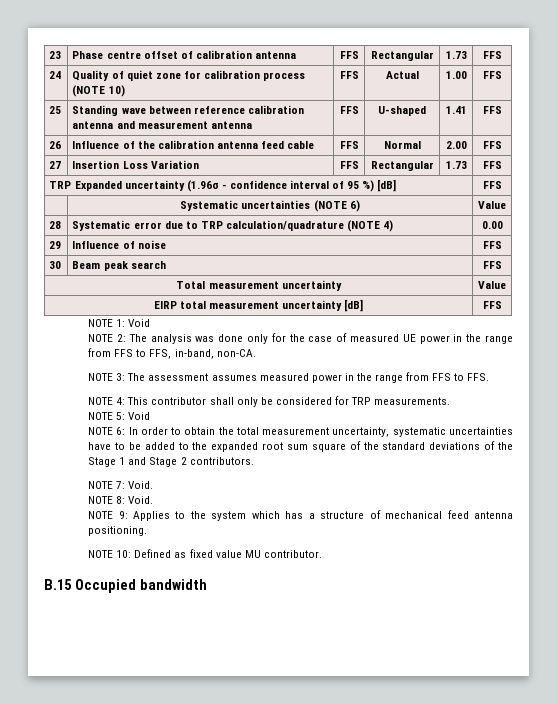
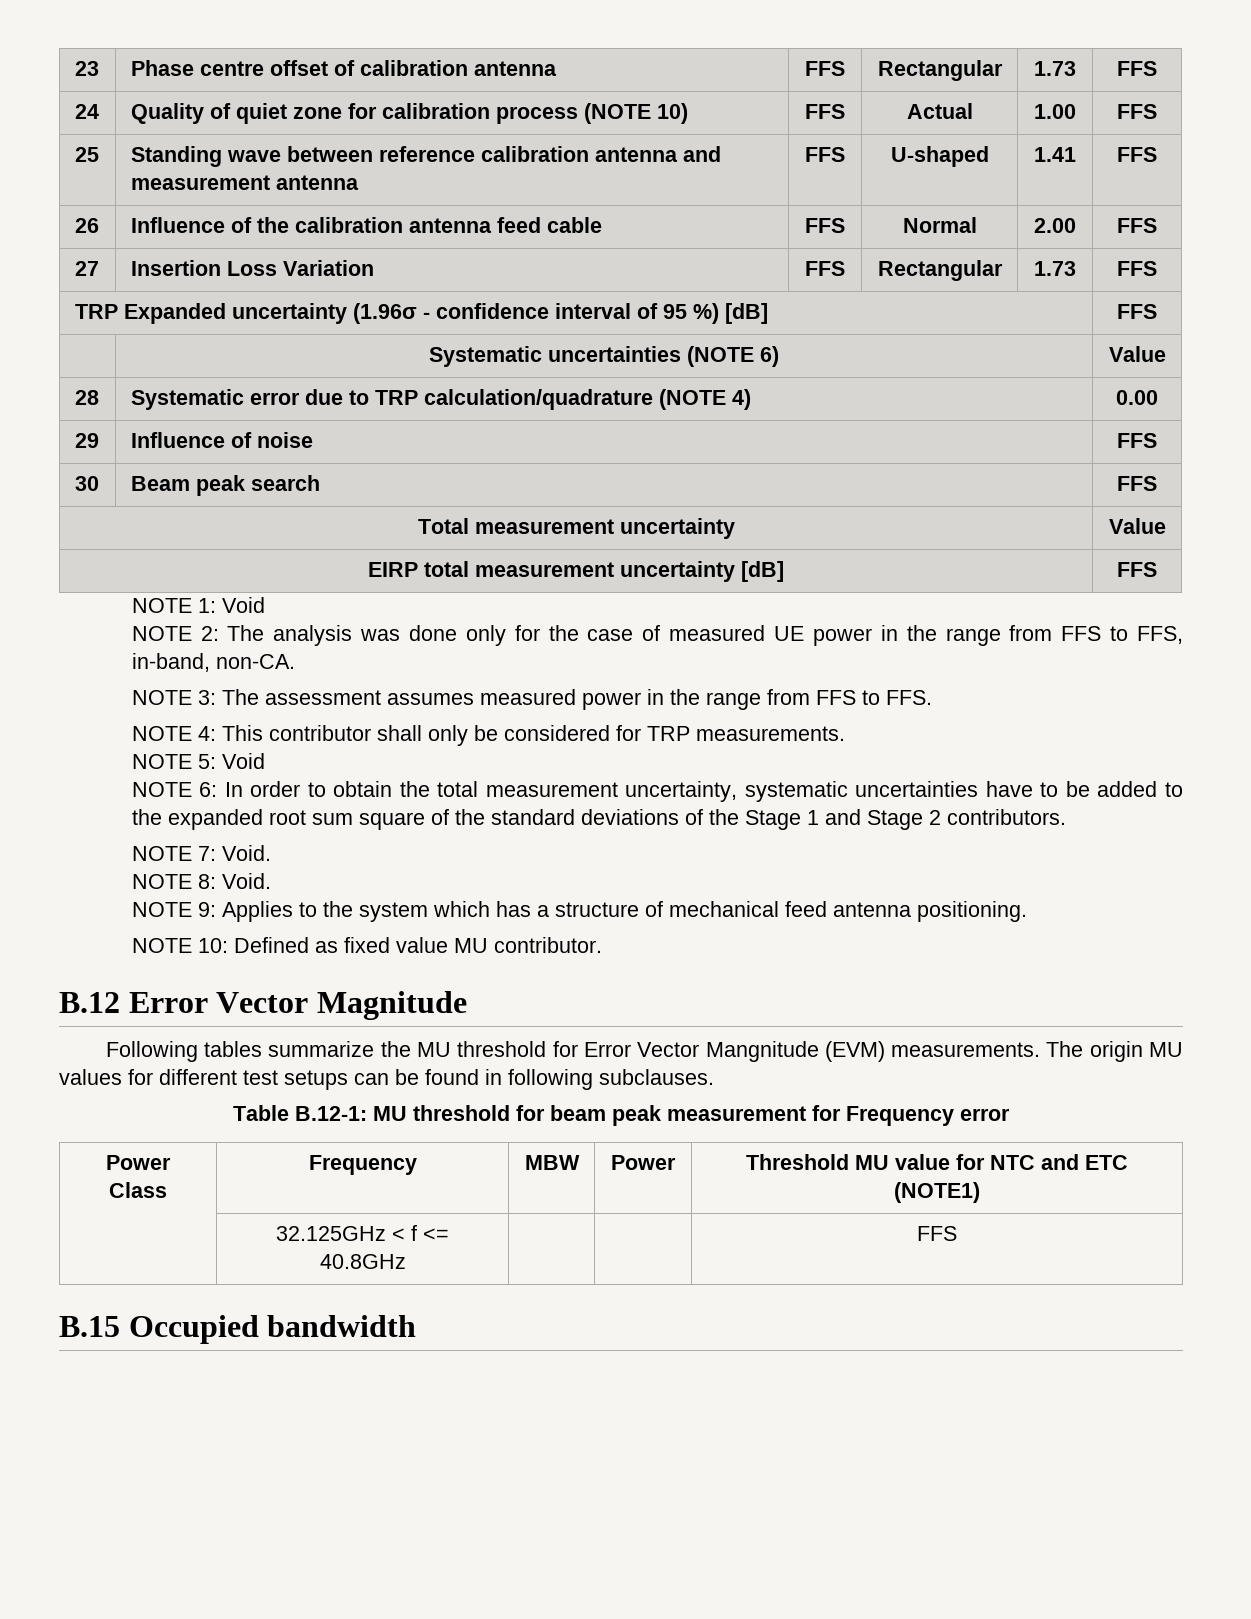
+ B.12 Error Vector Magnitude
+ Following tables summarize the MU threshold for Error Vector Mangnitude (EVM) measurements. The origin MU values for different test setups can be found in following subclauses.
+ Table B.12-1: MU threshold for beam peak measurement for Frequency error
+ Power Class | Frequency | MBW | Power | Threshold MU value for NTC and ETC (NOTE1)
+ | 32.125GHz < f <= 40.8GHz | | | FFS

